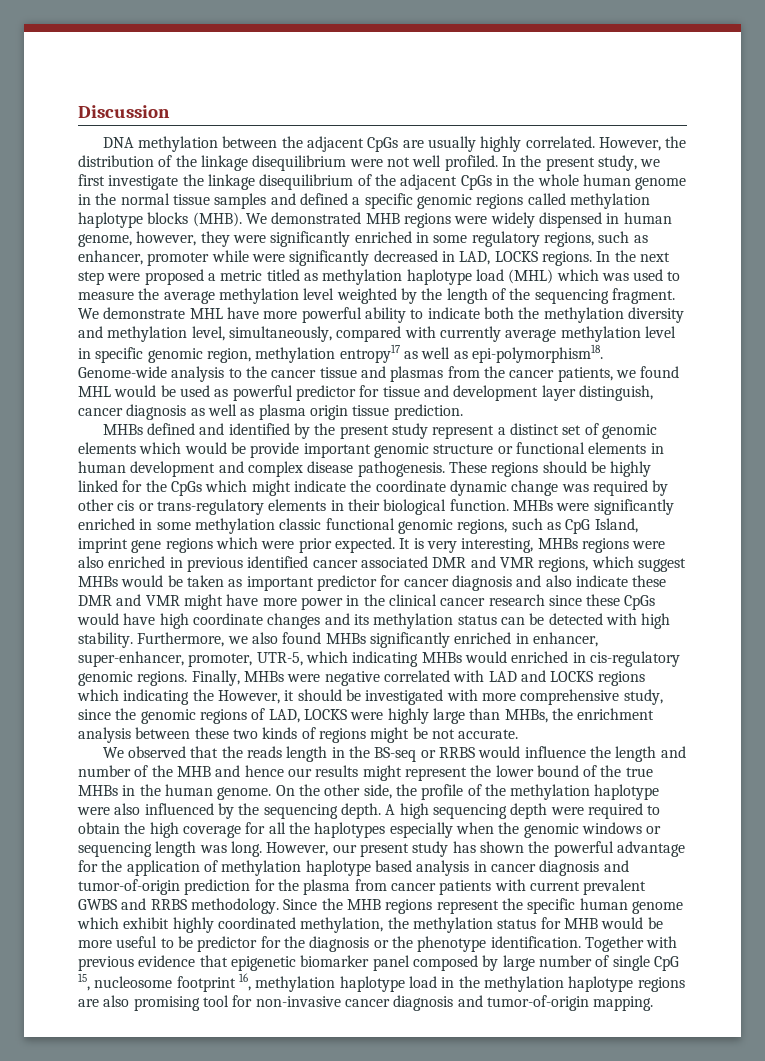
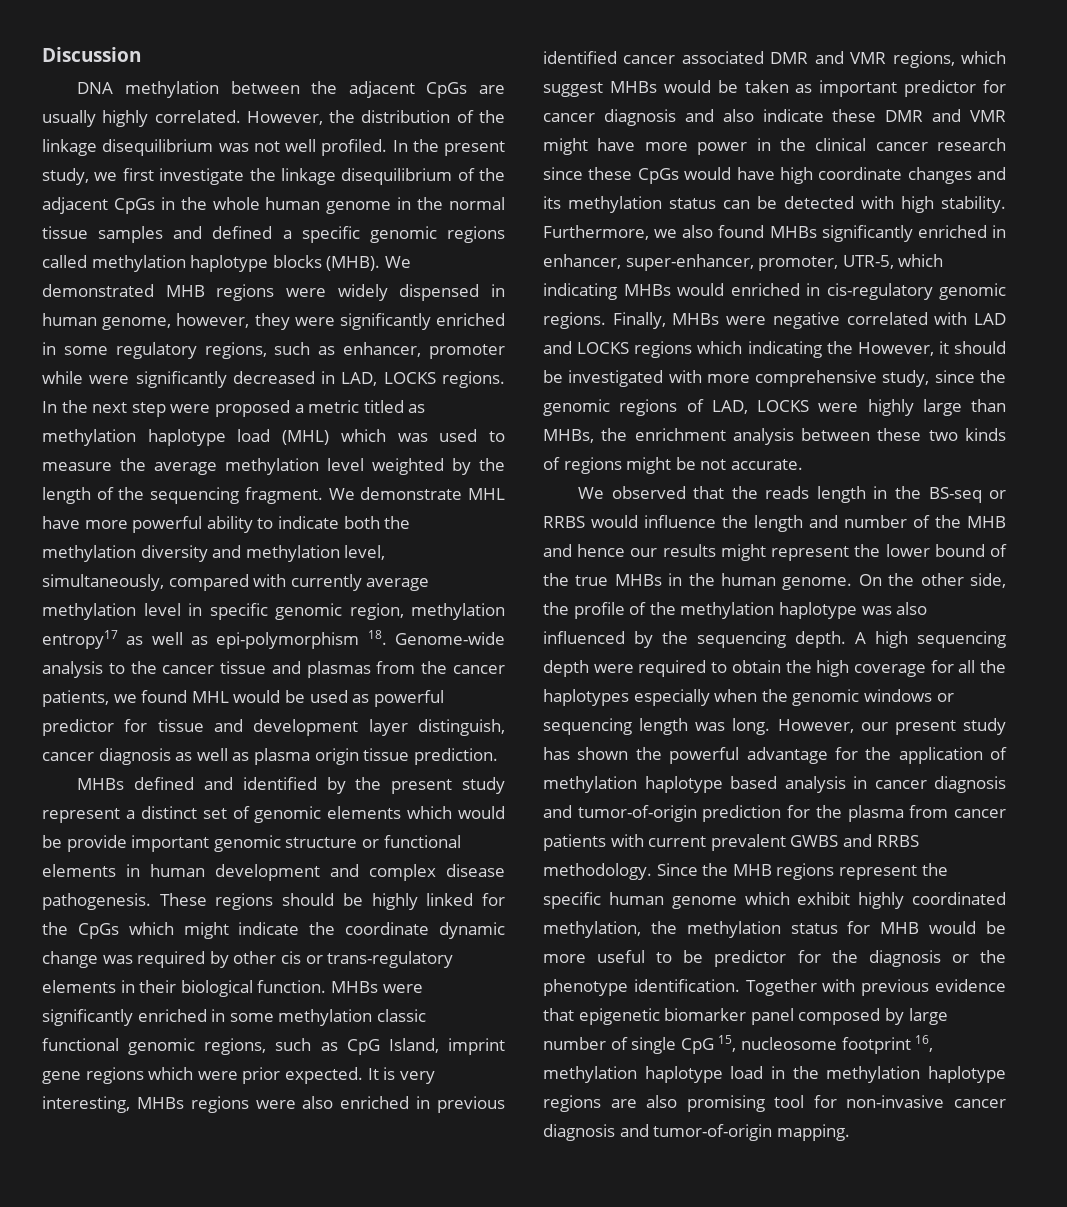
- However, the distribution of the linkage disequilibrium were not well profiled.
+ However, the distribution of the linkage disequilibrium was not well profiled.
- We demonstrate MHL have more powerful ability to indicate both the methylation diversity and methylation level, simultaneously, compared with currently average methylation level in specific genomic region, methylation entropy17 as well as epi-polymorphism18. Genome-wide analysis to the cancer tissue and plasmas from the cancer patients, we found MHL would be used as powerful predictor for tissue and development layer distinguish, cancer diagnosis as well as plasma origin tissue prediction.
+ We demonstrate MHL have more powerful ability to indicate both the methylation diversity and methylation level, simultaneously, compared with currently average methylation level in specific genomic region, methylation entropy17 as well as epi-polymorphism 18. Genome-wide analysis to the cancer tissue and plasmas from the cancer patients, we found MHL would be used as powerful predictor for tissue and development layer distinguish, cancer diagnosis as well as plasma origin tissue prediction.
- On the other side, the profile of the methylation haplotype were also influenced by the sequencing depth.
+ On the other side, the profile of the methylation haplotype was also influenced by the sequencing depth.

